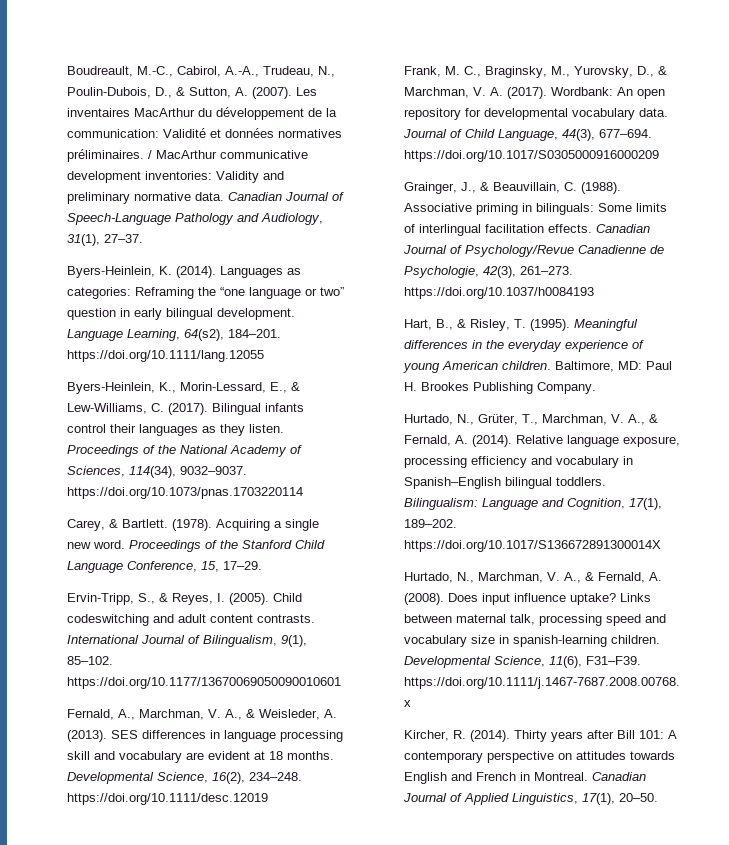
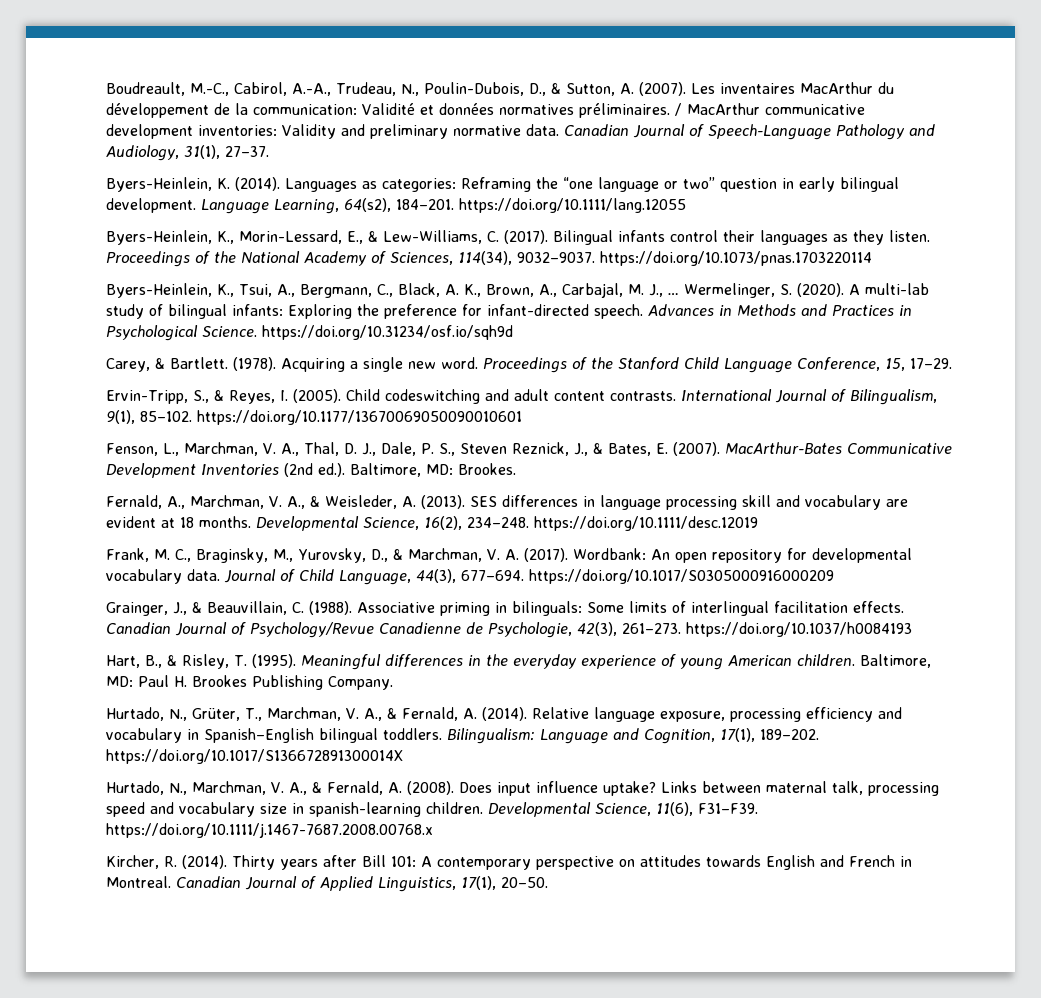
+ Byers-Heinlein, K., Tsui, A., Bergmann, C., Black, A. K., Brown, A., Carbajal, M. J., … Wermelinger, S. (2020). A multi-lab study of bilingual infants: Exploring the preference for infant-directed speech. Advances in Methods and Practices in Psychological Science. https://doi.org/10.31234/osf.io/sqh9d
+ Fenson, L., Marchman, V. A., Thal, D. J., Dale, P. S., Steven Reznick, J., & Bates, E. (2007). MacArthur-Bates Communicative Development Inventories (2nd ed.). Baltimore, MD: Brookes.

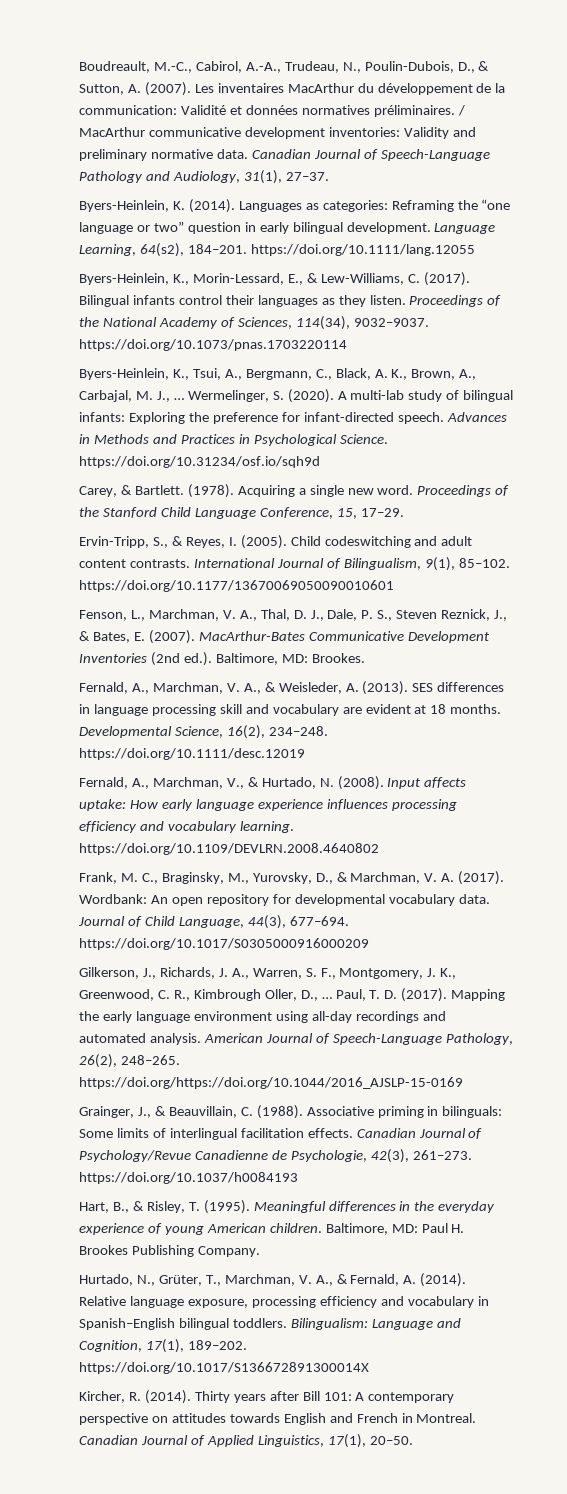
+ Fernald, A., Marchman, V., & Hurtado, N. (2008). Input affects uptake: How early language experience influences processing efficiency and vocabulary learning. https://doi.org/10.1109/DEVLRN.2008.4640802
+ Gilkerson, J., Richards, J. A., Warren, S. F., Montgomery, J. K., Greenwood, C. R., Kimbrough Oller, D., … Paul, T. D. (2017). Mapping the early language environment using all-day recordings and automated analysis. American Journal of Speech-Language Pathology, 26(2), 248–265. https://doi.org/https://doi.org/10.1044/2016_AJSLP-15-0169
- Hurtado, N., Marchman, V. A., & Fernald, A. (2008). Does input influence uptake? Links between maternal talk, processing speed and vocabulary size in spanish-learning children. Developmental Science, 11(6), F31–F39. https://doi.org/10.1111/j.1467-7687.2008.00768.x

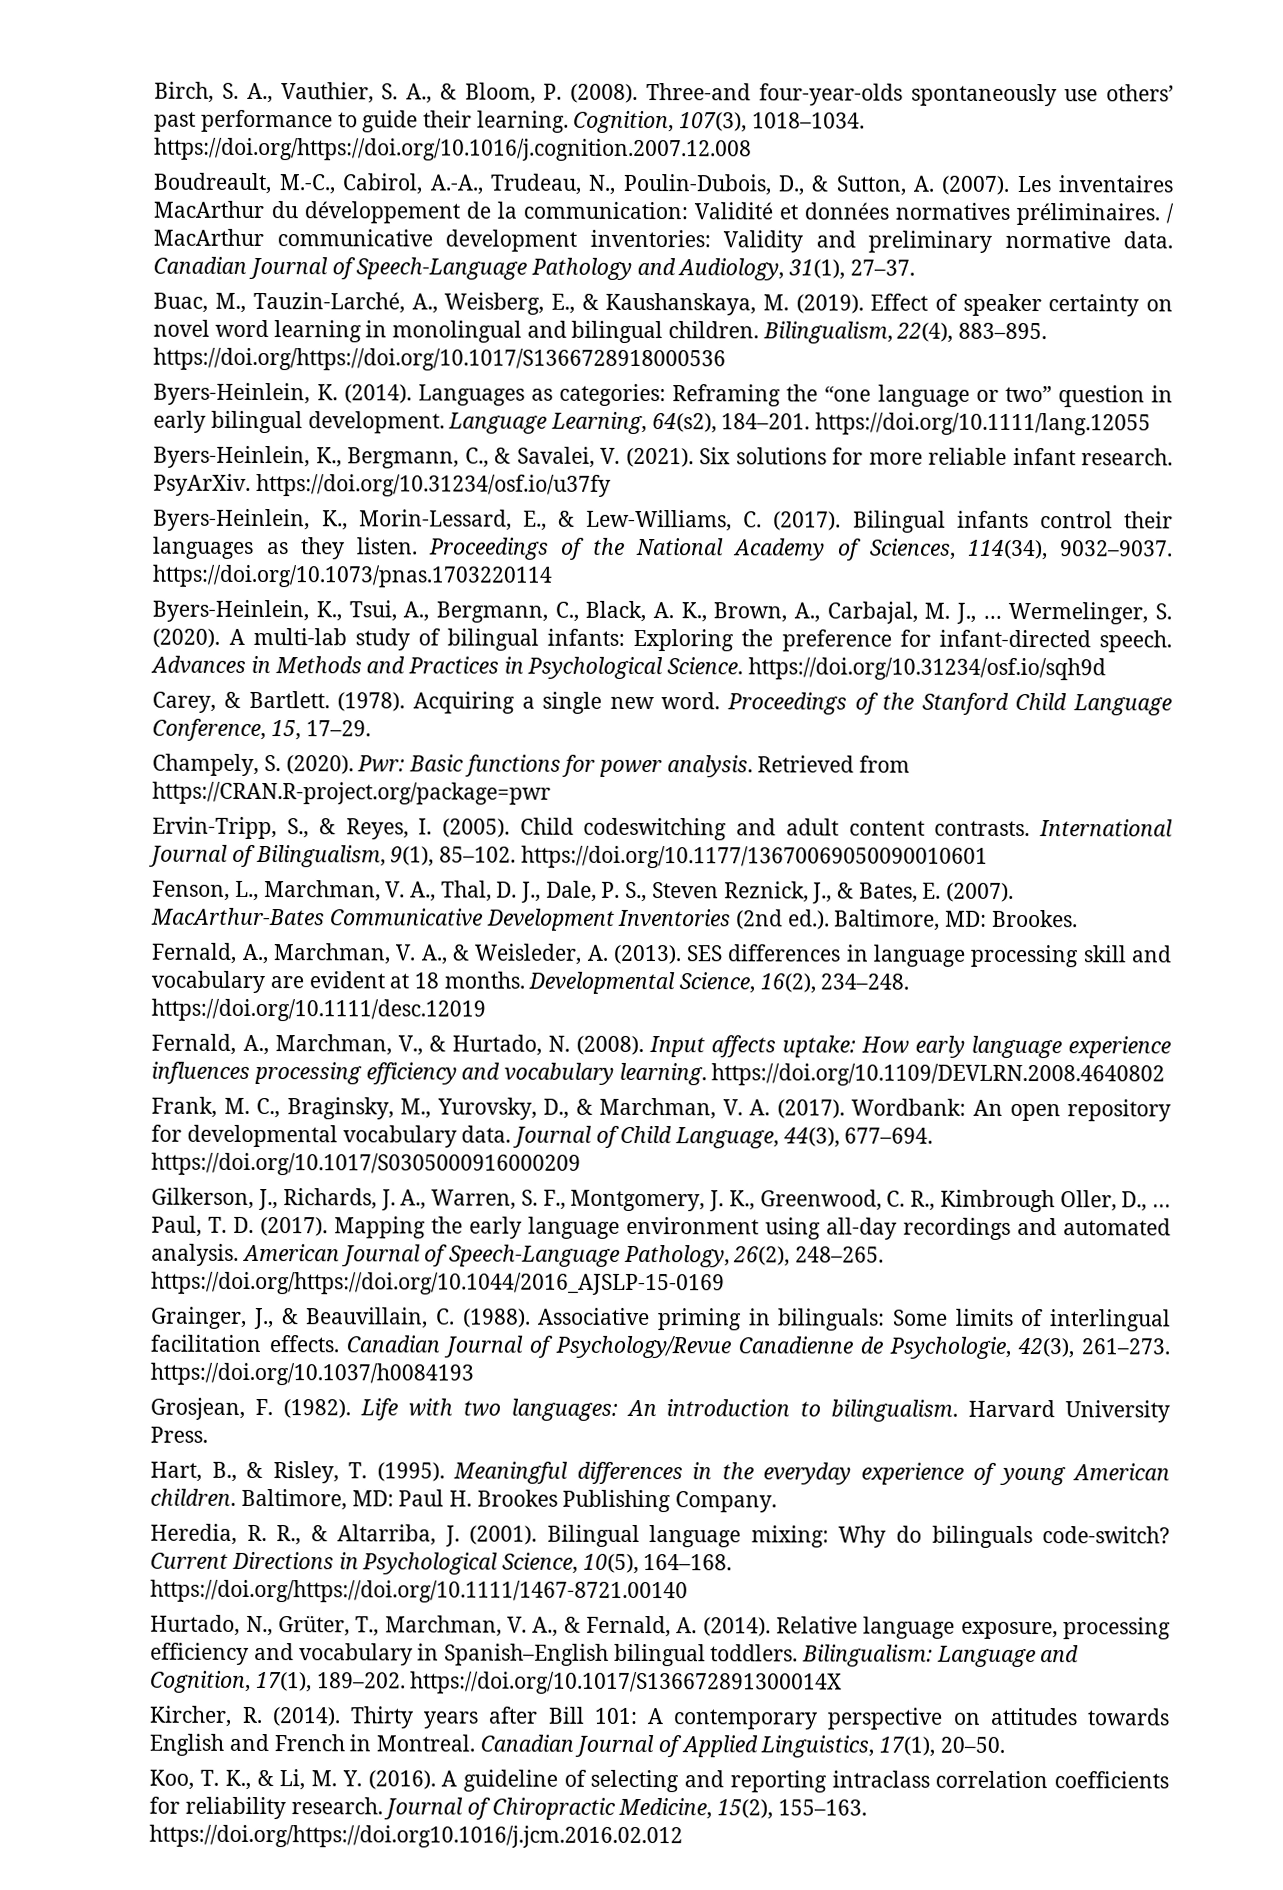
+ Birch, S. A., Vauthier, S. A., & Bloom, P. (2008). Three-and four-year-olds spontaneously use others’ past performance to guide their learning. Cognition, 107(3), 1018–1034. https://doi.org/https://doi.org/10.1016/j.cognition.2007.12.008
+ Buac, M., Tauzin-Larché, A., Weisberg, E., & Kaushanskaya, M. (2019). Effect of speaker certainty on novel word learning in monolingual and bilingual children. Bilingualism, 22(4), 883–895. https://doi.org/https://doi.org/10.1017/S1366728918000536
+ Byers-Heinlein, K., Bergmann, C., & Savalei, V. (2021). Six solutions for more reliable infant research. PsyArXiv. https://doi.org/10.31234/osf.io/u37fy
+ Champely, S. (2020). Pwr: Basic functions for power analysis. Retrieved from https://CRAN.R-project.org/package=pwr
+ Grosjean, F. (1982). Life with two languages: An introduction to bilingualism. Harvard University Press.
+ Heredia, R. R., & Altarriba, J. (2001). Bilingual language mixing: Why do bilinguals code-switch? Current Directions in Psychological Science, 10(5), 164–168. https://doi.org/https://doi.org/10.1111/1467-8721.00140
+ Koo, T. K., & Li, M. Y. (2016). A guideline of selecting and reporting intraclass correlation coefficients for reliability research. Journal of Chiropractic Medicine, 15(2), 155–163. https://doi.org/https://doi.org10.1016/j.jcm.2016.02.012

